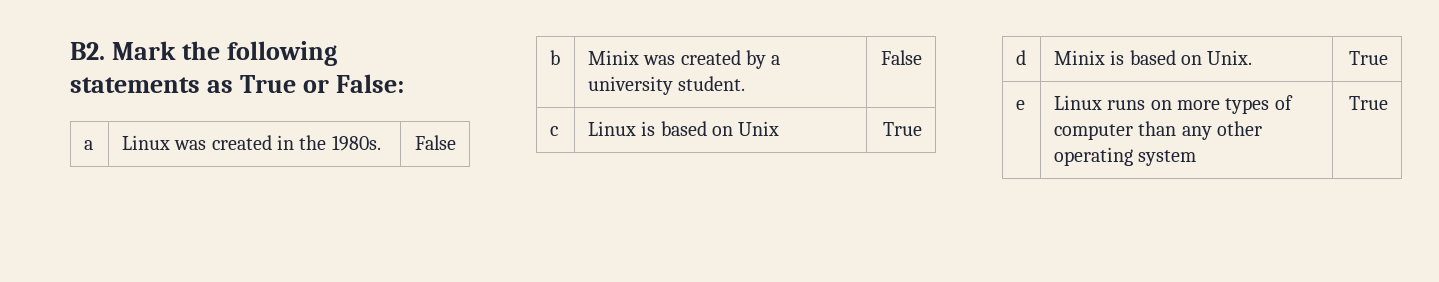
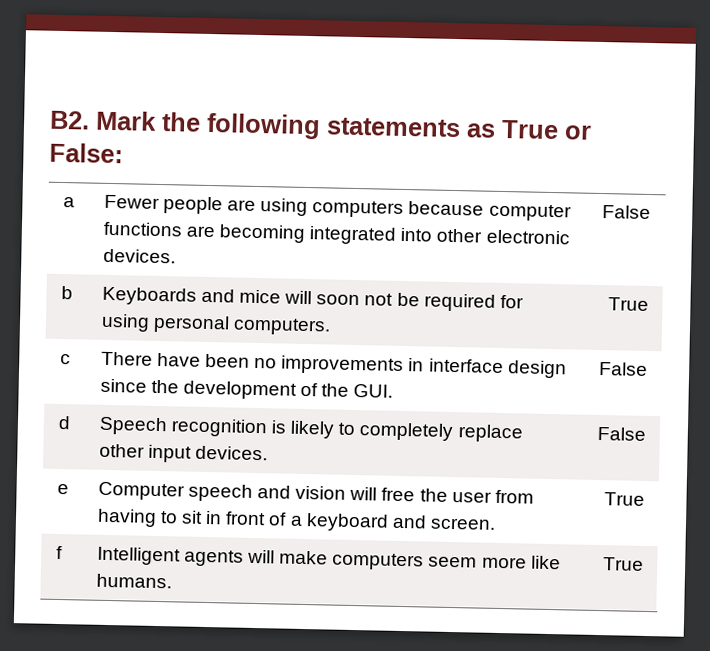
- a | Linux was created in the 1980s. | False
- b | Minix was created by a university student. | False
- c | Linux is based on Unix | True
- d | Minix is based on Unix. | True
- e | Linux runs on more types of computer than any other operating system | True
+ a | Fewer people are using computers because computer functions are becoming integrated into other electronic devices. | False
+ b | Keyboards and mice will soon not be required for using personal computers. | True
+ c | There have been no improvements in interface design since the development of the GUI. | False
+ d | Speech recognition is likely to completely replace other input devices. | False
+ e | Computer speech and vision will free the user from having to sit in front of a keyboard and screen. | True
+ f | Intelligent agents will make computers seem more like humans. | True

